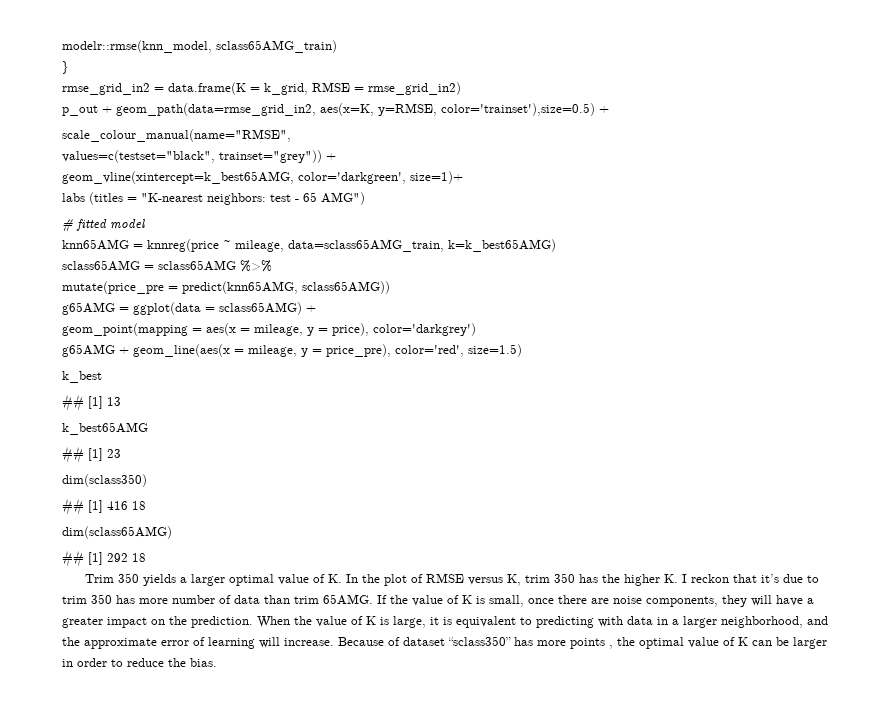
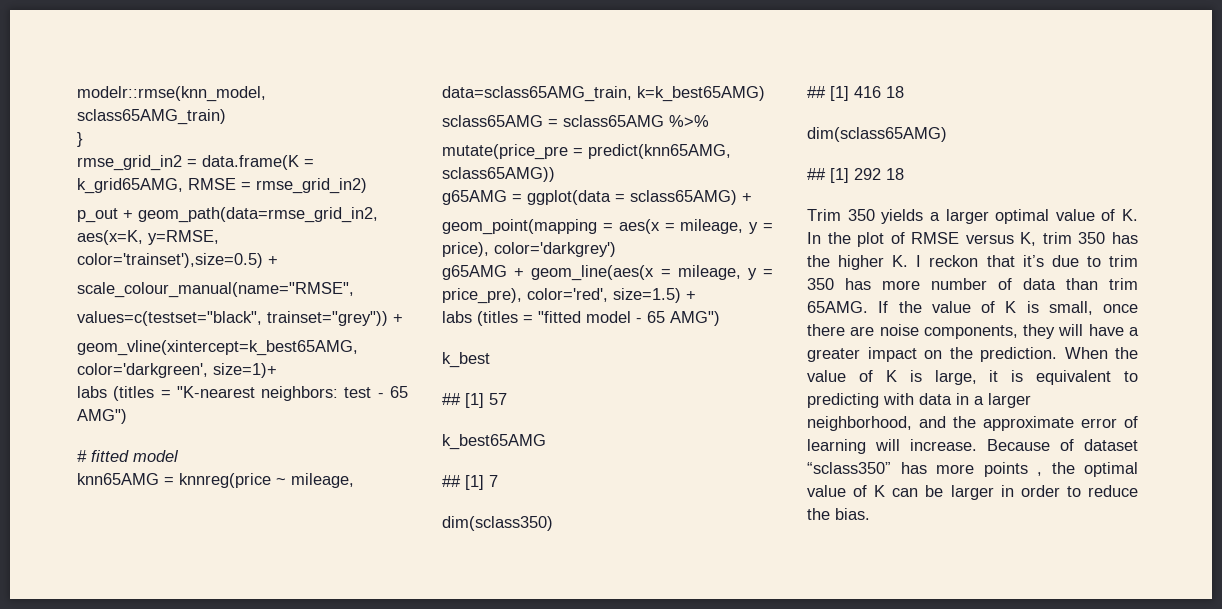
- rmse_grid_in2 = data.frame(K = k_grid, RMSE = rmse_grid_in2)
+ rmse_grid_in2 = data.frame(K = k_grid65AMG, RMSE = rmse_grid_in2)
- g65AMG + geom_line(aes(x = mileage, y = price_pre), color='red', size=1.5)
+ g65AMG + geom_line(aes(x = mileage, y = price_pre), color='red', size=1.5) +
+ labs (titles = "fitted model - 65 AMG")
- ## [1] 13
+ ## [1] 57
- ## [1] 23
+ ## [1] 7

